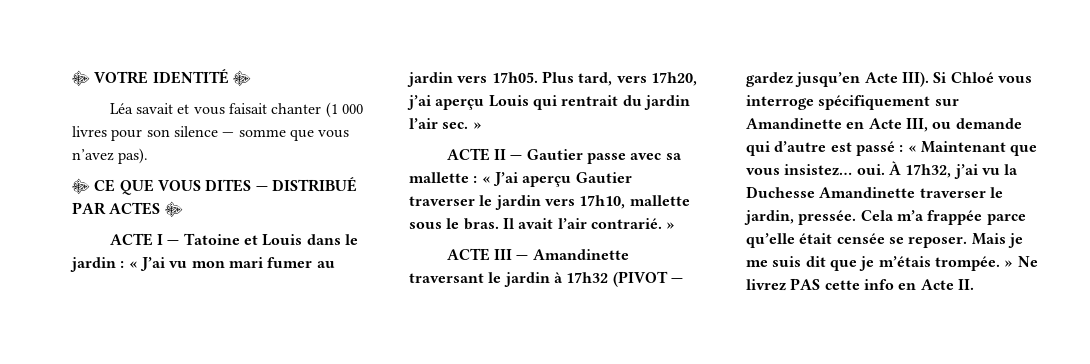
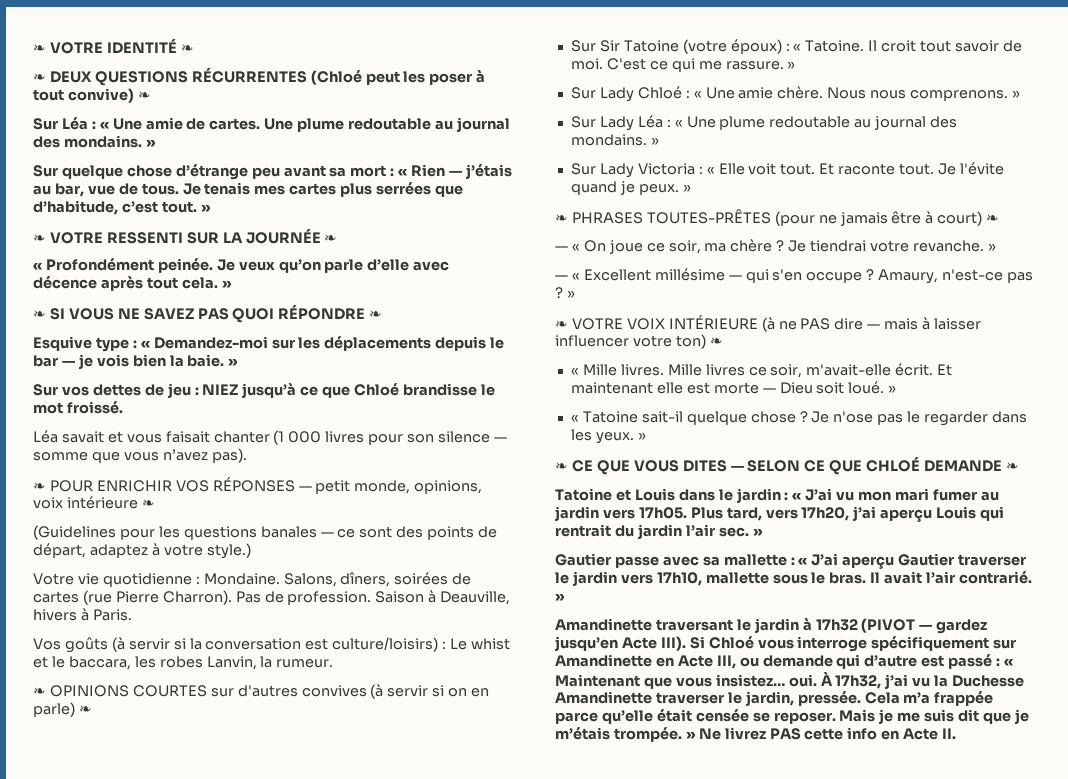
+ ❧ DEUX QUESTIONS RÉCURRENTES (Chloé peut les poser à tout convive) ❧
+ Sur Léa : « Une amie de cartes. Une plume redoutable au journal des mondains. »
+ Sur quelque chose d’étrange peu avant sa mort : « Rien — j’étais au bar, vue de tous. Je tenais mes cartes plus serrées que d’habitude, c’est tout. »
+ ❧ VOTRE RESSENTI SUR LA JOURNÉE ❧
+ « Profondément peinée. Je veux qu’on parle d’elle avec décence après tout cela. »
+ ❧ SI VOUS NE SAVEZ PAS QUOI RÉPONDRE ❧
+ Esquive type : « Demandez-moi sur les déplacements depuis le bar — je vois bien la baie. »
+ Sur vos dettes de jeu : NIEZ jusqu’à ce que Chloé brandisse le mot froissé.
+ ❧ POUR ENRICHIR VOS RÉPONSES — petit monde, opinions, voix intérieure ❧
+ (Guidelines pour les questions banales — ce sont des points de départ, adaptez à votre style.)
+ Votre vie quotidienne : Mondaine. Salons, dîners, soirées de cartes (rue Pierre Charron). Pas de profession. Saison à Deauville, hivers à Paris.
+ Vos goûts (à servir si la conversation est culture/loisirs) : Le whist et le baccara, les robes Lanvin, la rumeur.
+ ❧ OPINIONS COURTES sur d'autres convives (à servir si on en parle) ❧
+ Sur Sir Tatoine (votre époux) : « Tatoine. Il croit tout savoir de moi. C'est ce qui me rassure. »
+ Sur Lady Chloé : « Une amie chère. Nous nous comprenons. »
+ Sur Lady Léa : « Une plume redoutable au journal des mondains. »
+ Sur Lady Victoria : « Elle voit tout. Et raconte tout. Je l'évite quand je peux. »
+ ❧ PHRASES TOUTES-PRÊTES (pour ne jamais être à court) ❧
+ — « On joue ce soir, ma chère ? Je tiendrai votre revanche. »
+ — « Excellent millésime — qui s'en occupe ? Amaury, n'est-ce pas ? »
+ ❧ VOTRE VOIX INTÉRIEURE (à ne PAS dire — mais à laisser influencer votre ton) ❧
+ « Mille livres. Mille livres ce soir, m'avait-elle écrit. Et maintenant elle est morte — Dieu soit loué. »
+ « Tatoine sait-il quelque chose ? Je n'ose pas le regarder dans les yeux. »
- ❧ CE QUE VOUS DITES — DISTRIBUÉ PAR ACTES ❧
- ACTE I — Tatoine et Louis dans le jardin : « J’ai vu mon mari fumer au jardin vers 17h05.
+ ❧ CE QUE VOUS DITES — SELON CE QUE CHLOÉ DEMANDE ❧
+ Tatoine et Louis dans le jardin : « J’ai vu mon mari fumer au jardin vers 17h05.
- ACTE II — Gautier passe avec sa mallette : « J’ai aperçu Gautier traverser le jardin vers 17h10, mallette sous le bras.
+ Gautier passe avec sa mallette : « J’ai aperçu Gautier traverser le jardin vers 17h10, mallette sous le bras.
- ACTE III — Amandinette traversant le jardin à 17h32 (PIVOT — gardez jusqu’en Acte III).
+ Amandinette traversant le jardin à 17h32 (PIVOT — gardez jusqu’en Acte III).

